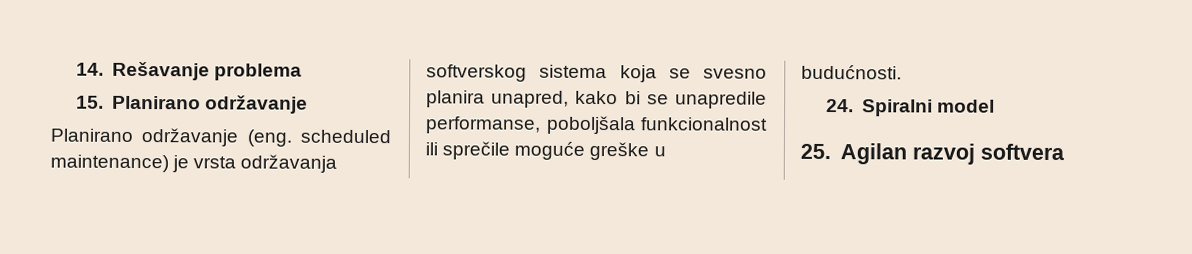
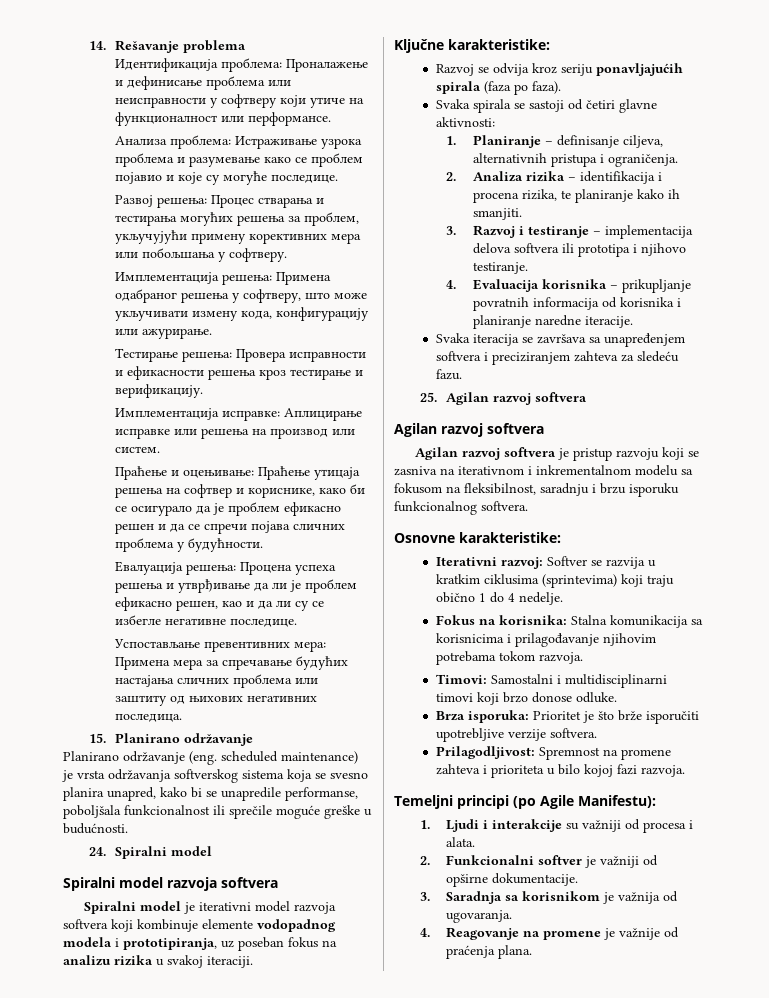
+ Идентификација проблема: Проналажење и дефинисање проблема или неисправности у софтверу који утиче на функционалност или перформансе.
+ Анализа проблема: Истраживање узрока проблема и разумевање како се проблем појавио и које су могуће последице.
+ Развој решења: Процес стварања и тестирања могућих решења за проблем, укључујући примену корективних мера или побољшања у софтверу.
+ Имплементација решења: Примена одабраног решења у софтверу, што може укључивати измену кода, конфигурацију или ажурирање.
+ Тестирање решења: Провера исправности и ефикасности решења кроз тестирање и верификацију.
+ Имплементација исправке: Аплицирање исправке или решења на производ или систем.
+ Праћење и оцењивање: Праћење утицаја решења на софтвер и кориснике, како би се осигурало да је проблем ефикасно решен и да се спречи појава сличних проблема у будућности.
+ Евалуација решења: Процена успеха решења и утврђивање да ли је проблем ефикасно решен, као и да ли су се избегле негативне последице.
+ Успостављање превентивних мера: Примена мера за спречавање будућих настајања сличних проблема или заштиту од њихових негативних последица.
+ Spiralni model razvoja softvera
+ Spiralni model je iterativni model razvoja softvera koji kombinuje elemente vodopadnog modela i prototipiranja, uz poseban fokus na analizu rizika u svakoj iteraciji.
+ Ključne karakteristike:
+ Razvoj se odvija kroz seriju ponavljajućih spirala (faza po faza).
+ Svaka spirala se sastoji od četiri glavne aktivnosti:
+ 1. Planiranje – definisanje ciljeva, alternativnih pristupa i ograničenja.
+ 2. Analiza rizika – identifikacija i procena rizika, te planiranje kako ih smanjiti.
+ 3. Razvoj i testiranje – implementacija delova softvera ili prototipa i njihovo testiranje.
+ 4. Evaluacija korisnika – prikupljanje povratnih informacija od korisnika i planiranje naredne iteracije.
+ Svaka iteracija se završava sa unapređenjem softvera i preciziranjem zahteva za sledeću fazu.
  25. Agilan razvoj softvera
+ Agilan razvoj softvera
+ Agilan razvoj softvera je pristup razvoju koji se zasniva na iterativnom i inkrementalnom modelu sa fokusom na fleksibilnost, saradnju i brzu isporuku funkcionalnog softvera.
+ Osnovne karakteristike:
+ Iterativni razvoj: Softver se razvija u kratkim ciklusima (sprintevima) koji traju obično 1 do 4 nedelje.
+ Fokus na korisnika: Stalna komunikacija sa korisnicima i prilagođavanje njihovim potrebama tokom razvoja.
+ Timovi: Samostalni i multidisciplinarni timovi koji brzo donose odluke.
+ Brza isporuka: Prioritet je što brže isporučiti upotrebljive verzije softvera.
+ Prilagodljivost: Spremnost na promene zahteva i prioriteta u bilo kojoj fazi razvoja.
+ Temeljni principi (po Agile Manifestu):
+ 1. Ljudi i interakcije su važniji od procesa i alata.
+ 2. Funkcionalni softver je važniji od opširne dokumentacije.
+ 3. Saradnja sa korisnikom je važnija od ugovaranja.
+ 4. Reagovanje na promene je važnije od praćenja plana.

